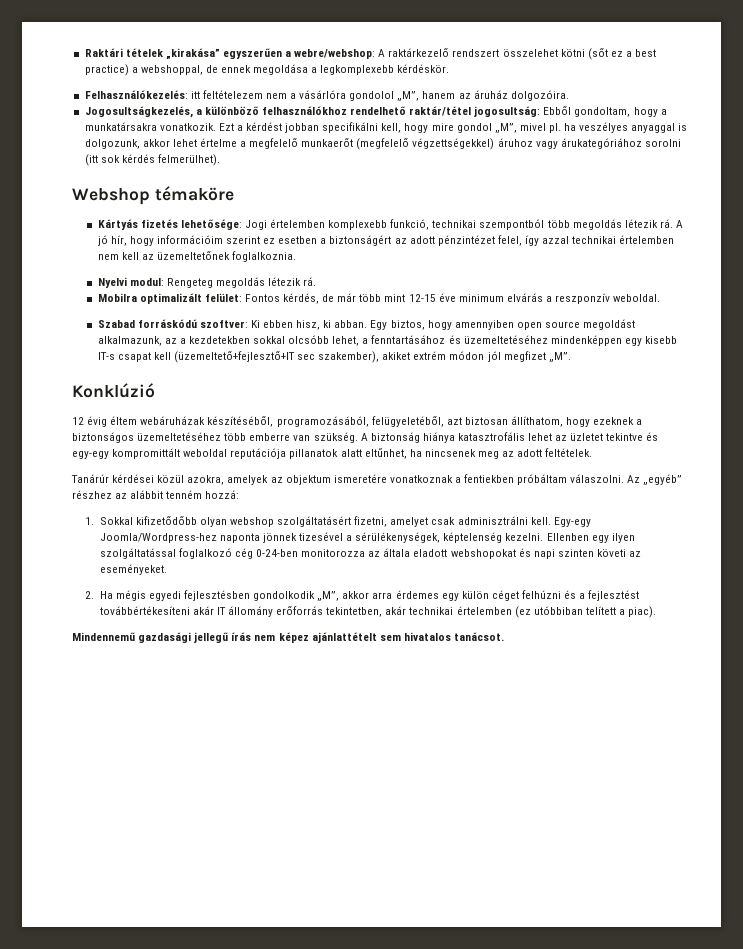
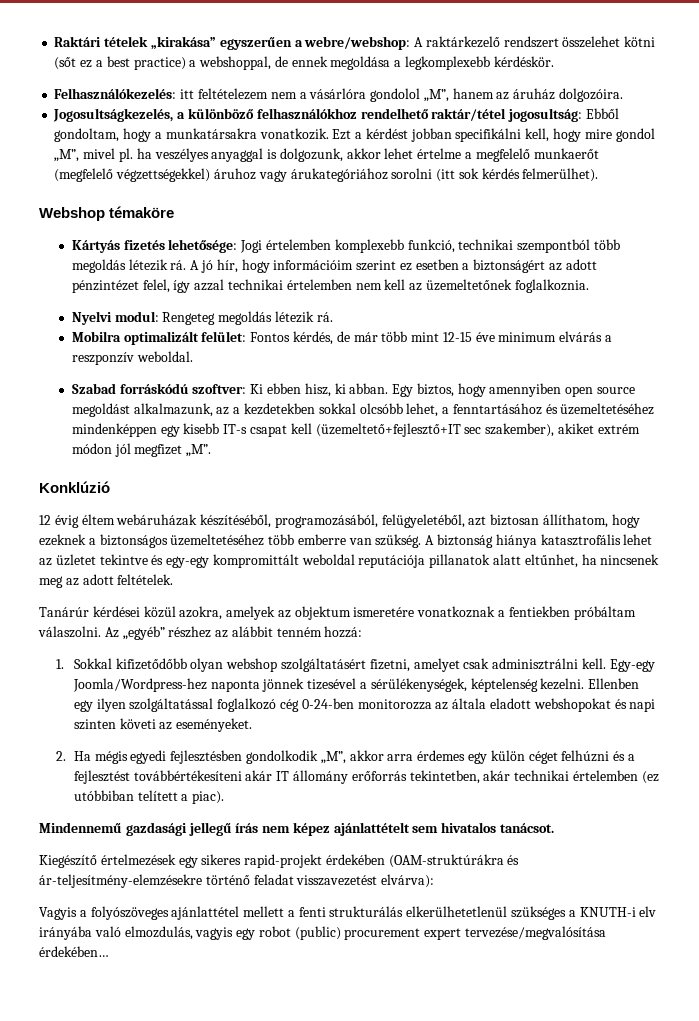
+ Kiegészítő értelmezések egy sikeres rapid-projekt érdekében (OAM-struktúrákra és ár-teljesítmény-elemzésekre történő feladat visszavezetést elvárva):
+ Vagyis a folyószöveges ajánlattétel mellett a fenti strukturálás elkerülhetetlenül szükséges a KNUTH-i elv irányába való elmozdulás, vagyis egy robot (public) procurement expert tervezése/megvalósítása érdekében…

